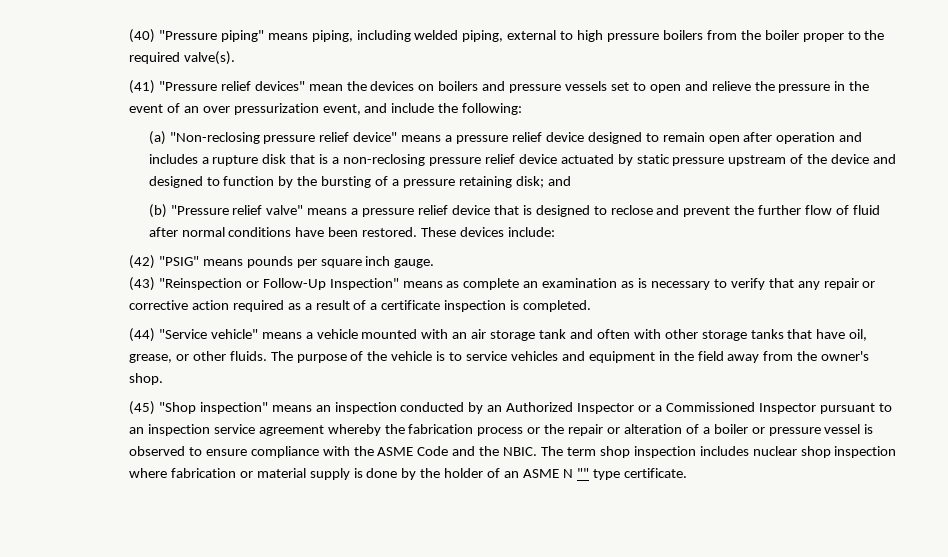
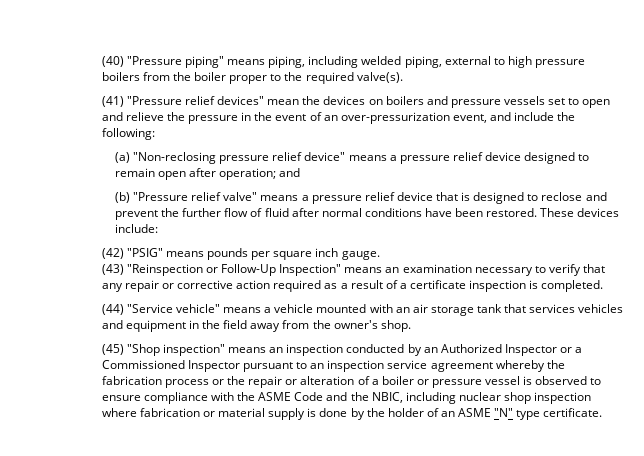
- (41) "Pressure relief devices" mean the devices on boilers and pressure vessels set to open and relieve the pressure in the event of an over pressurization event, and include the following:
+ (41) "Pressure relief devices" mean the devices on boilers and pressure vessels set to open and relieve the pressure in the event of an over-pressurization event, and include the following:
- (a) "Non-reclosing pressure relief device" means a pressure relief device designed to remain open after operation and includes a rupture disk that is a non-reclosing pressure relief device actuated by static pressure upstream of the device and designed to function by the bursting of a pressure retaining disk; and
+ (a) "Non-reclosing pressure relief device" means a pressure relief device designed to remain open after operation; and
- (43) "Reinspection or Follow-Up Inspection" means as complete an examination as is necessary to verify that any repair or corrective action required as a result of a certificate inspection is completed.
+ (43) "Reinspection or Follow-Up Inspection" means an examination necessary to verify that any repair or corrective action required as a result of a certificate inspection is completed.
- (44) "Service vehicle" means a vehicle mounted with an air storage tank and often with other storage tanks that have oil, grease, or other fluids. The purpose of the vehicle is to service vehicles and equipment in the field away from the owner's shop.
+ (44) "Service vehicle" means a vehicle mounted with an air storage tank that services vehicles and equipment in the field away from the owner's shop.
- (45) "Shop inspection" means an inspection conducted by an Authorized Inspector or a Commissioned Inspector pursuant to an inspection service agreement whereby the fabrication process or the repair or alteration of a boiler or pressure vessel is observed to ensure compliance with the ASME Code and the NBIC. The term shop inspection includes nuclear shop inspection where fabrication or material supply is done by the holder of an ASME N "" type certificate.
+ (45) "Shop inspection" means an inspection conducted by an Authorized Inspector or a Commissioned Inspector pursuant to an inspection service agreement whereby the fabrication process or the repair or alteration of a boiler or pressure vessel is observed to ensure compliance with the ASME Code and the NBIC, including nuclear shop inspection where fabrication or material supply is done by the holder of an ASME "N" type certificate.

